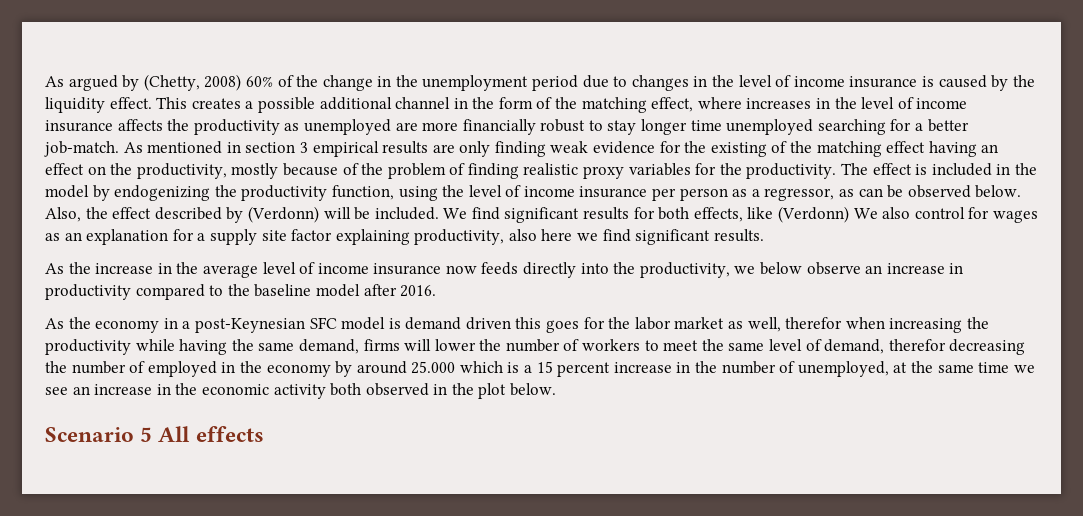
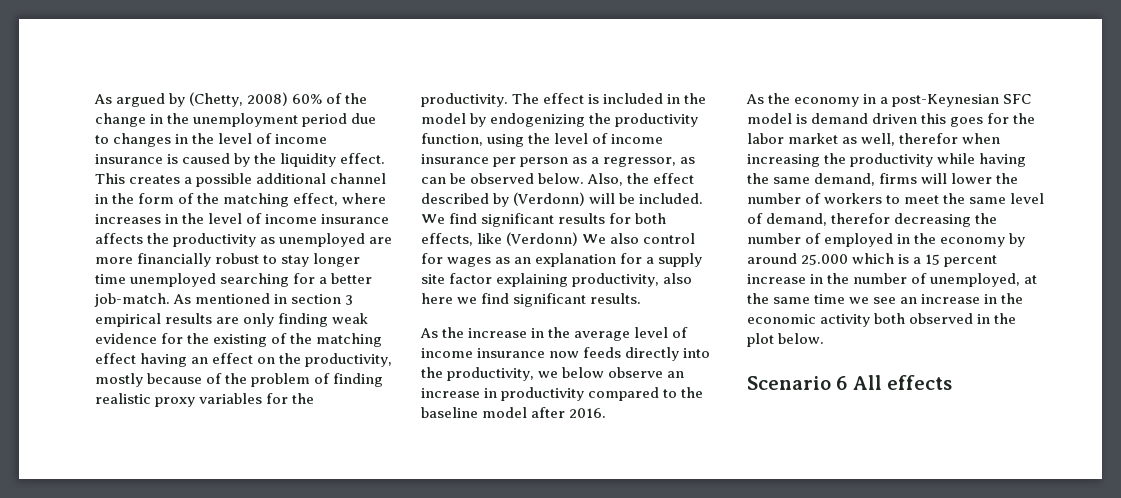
- Scenario 5 All effects
+ Scenario 6 All effects

